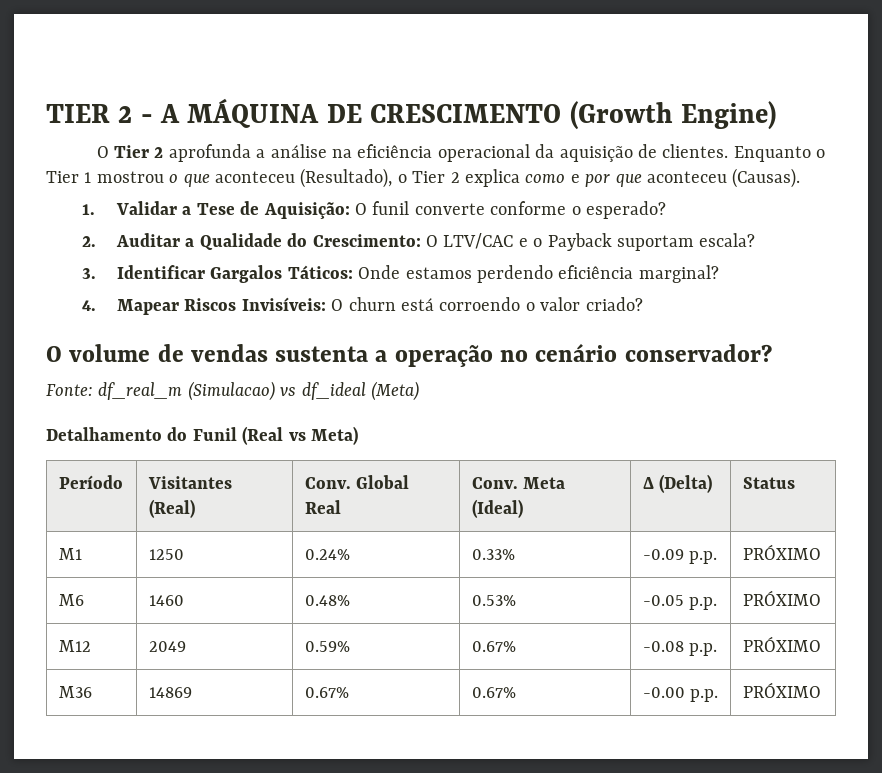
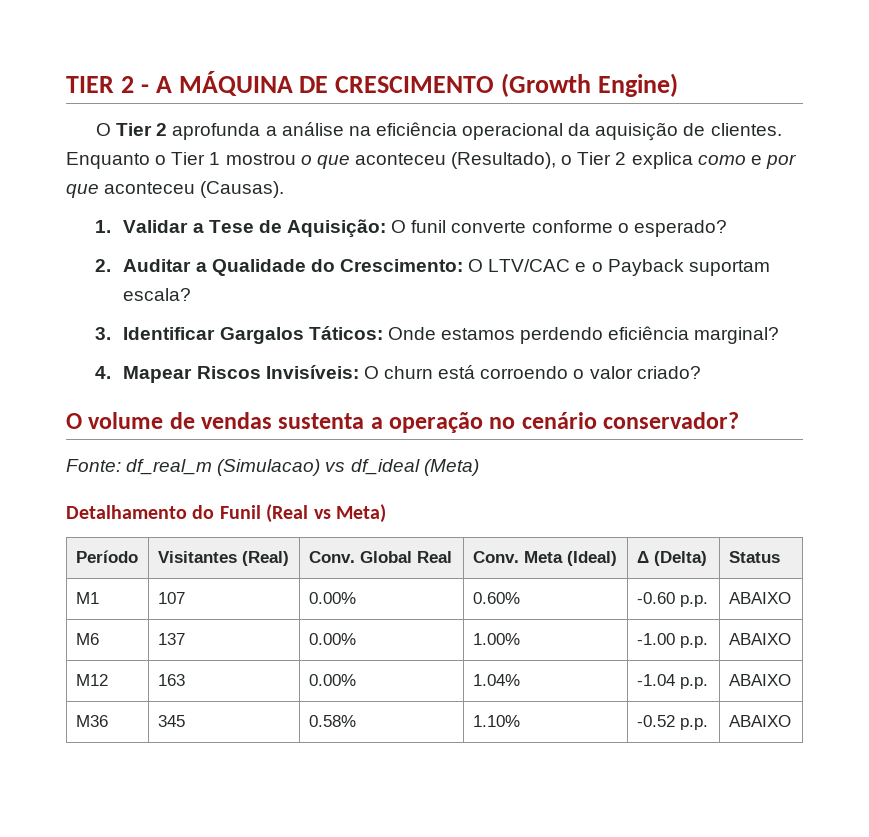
- M1 | 1250 | 0.24% | 0.33% | -0.09 p.p. | PRÓXIMO
+ M1 | 107 | 0.00% | 0.60% | -0.60 p.p. | ABAIXO
- M6 | 1460 | 0.48% | 0.53% | -0.05 p.p. | PRÓXIMO
+ M6 | 137 | 0.00% | 1.00% | -1.00 p.p. | ABAIXO
- M12 | 2049 | 0.59% | 0.67% | -0.08 p.p. | PRÓXIMO
+ M12 | 163 | 0.00% | 1.04% | -1.04 p.p. | ABAIXO
- M36 | 14869 | 0.67% | 0.67% | -0.00 p.p. | PRÓXIMO
+ M36 | 345 | 0.58% | 1.10% | -0.52 p.p. | ABAIXO

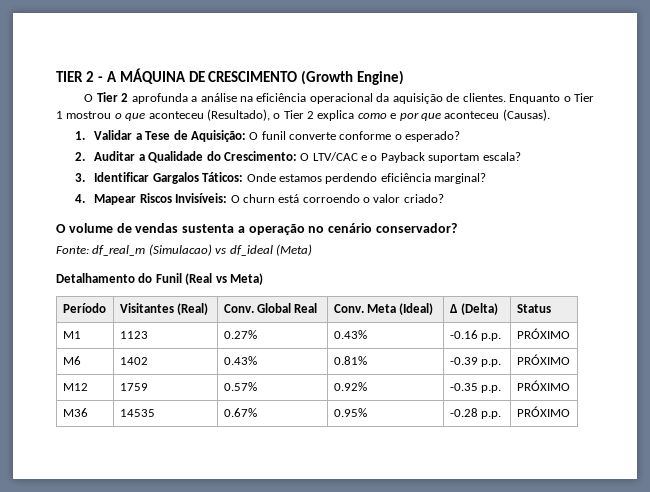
- M1 | 107 | 0.00% | 0.60% | -0.60 p.p. | ABAIXO
+ M1 | 1123 | 0.27% | 0.43% | -0.16 p.p. | PRÓXIMO
- M6 | 137 | 0.00% | 1.00% | -1.00 p.p. | ABAIXO
+ M6 | 1402 | 0.43% | 0.81% | -0.39 p.p. | PRÓXIMO
- M12 | 163 | 0.00% | 1.04% | -1.04 p.p. | ABAIXO
+ M12 | 1759 | 0.57% | 0.92% | -0.35 p.p. | PRÓXIMO
- M36 | 345 | 0.58% | 1.10% | -0.52 p.p. | ABAIXO
+ M36 | 14535 | 0.67% | 0.95% | -0.28 p.p. | PRÓXIMO

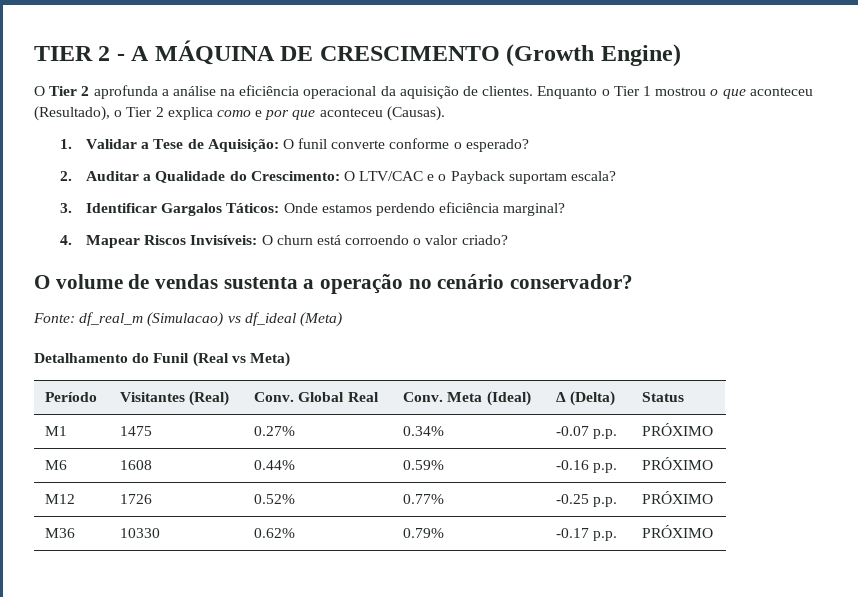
- M1 | 1123 | 0.27% | 0.43% | -0.16 p.p. | PRÓXIMO
- M6 | 1402 | 0.43% | 0.81% | -0.39 p.p. | PRÓXIMO
- M12 | 1759 | 0.57% | 0.92% | -0.35 p.p. | PRÓXIMO
+ M1 | 1475 | 0.27% | 0.34% | -0.07 p.p. | PRÓXIMO
+ M6 | 1608 | 0.44% | 0.59% | -0.16 p.p. | PRÓXIMO
+ M12 | 1726 | 0.52% | 0.77% | -0.25 p.p. | PRÓXIMO
- M36 | 14535 | 0.67% | 0.95% | -0.28 p.p. | PRÓXIMO
+ M36 | 10330 | 0.62% | 0.79% | -0.17 p.p. | PRÓXIMO

